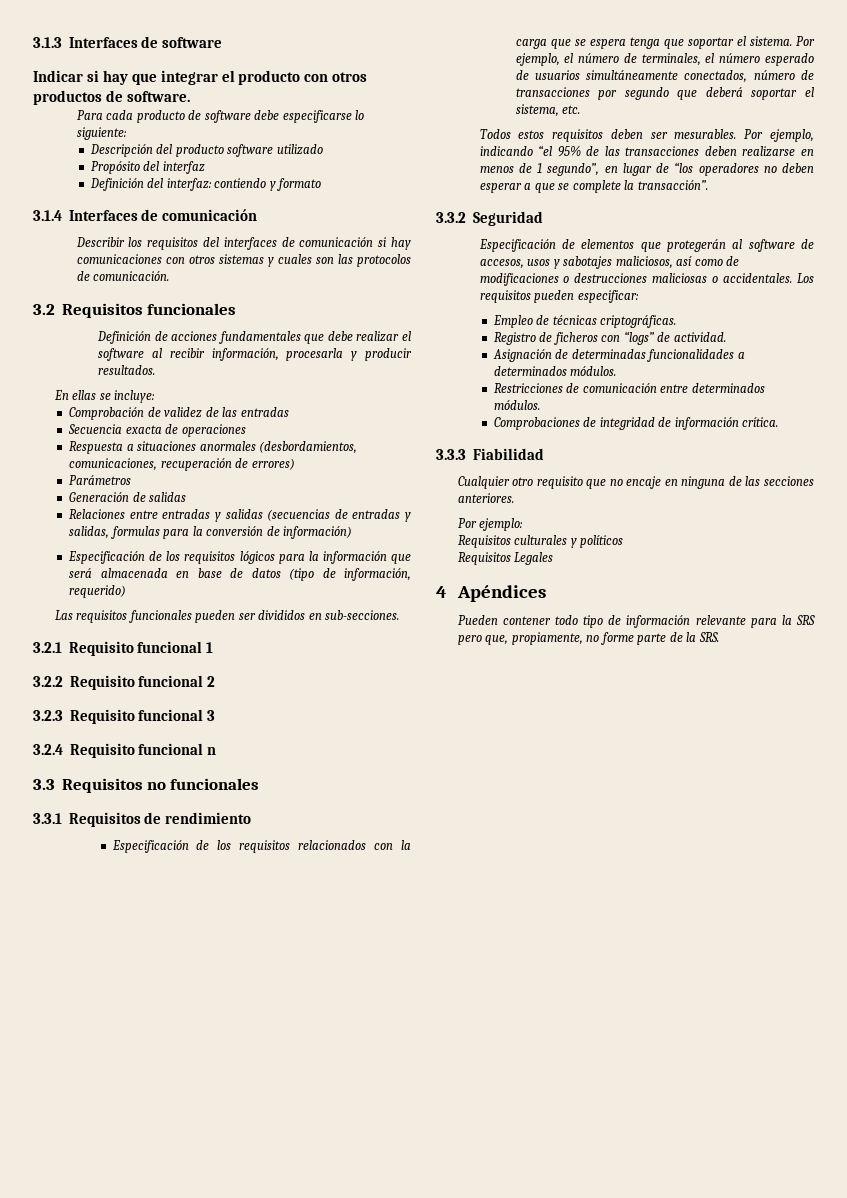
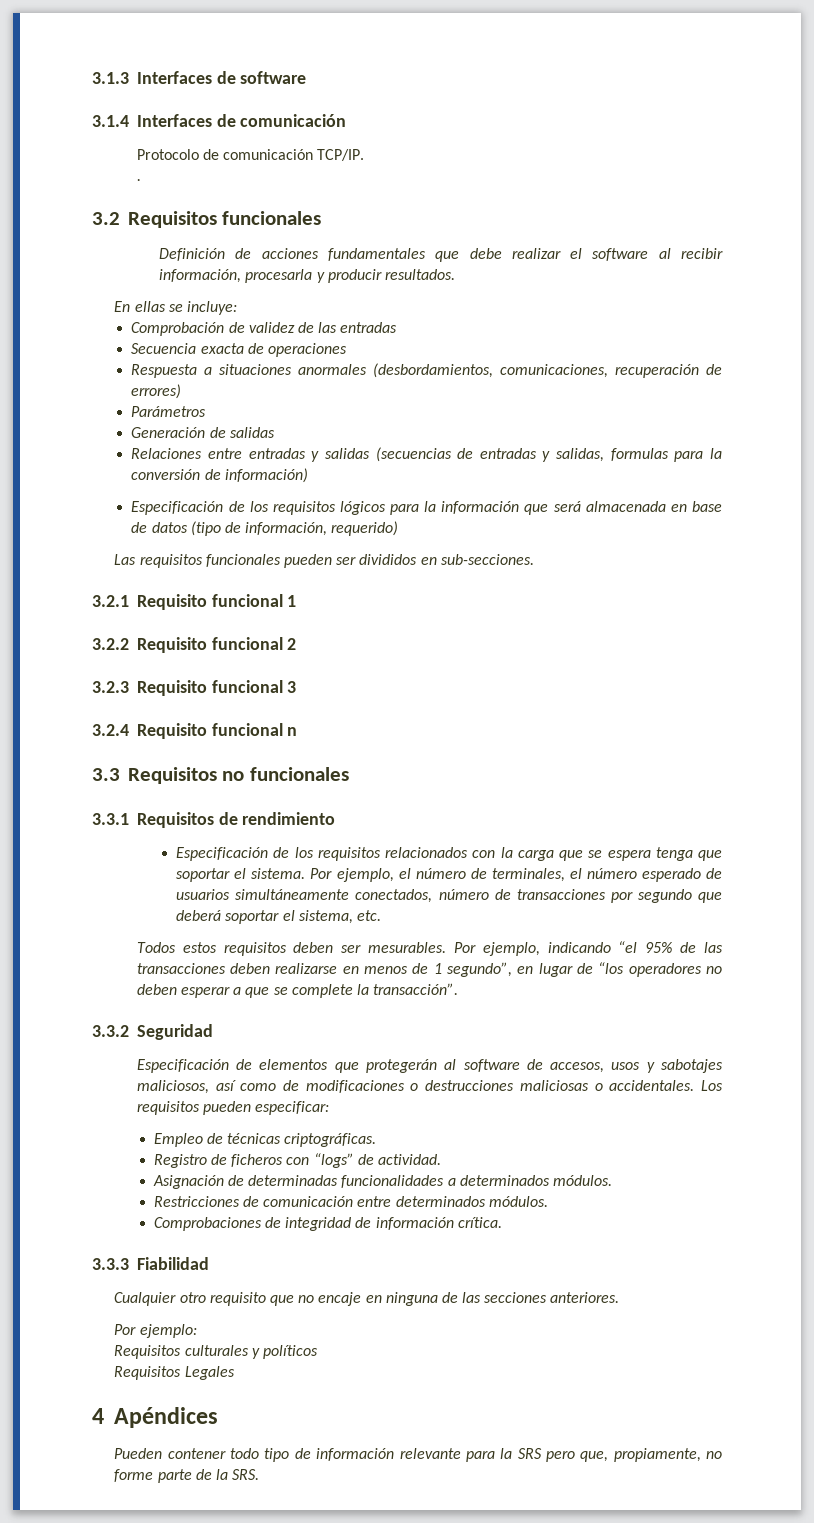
- Indicar si hay que integrar el producto con otros productos de software.
- Para cada producto de software debe especificarse lo siguiente:
- Descripción del producto software utilizado
- Propósito del interfaz
- Definición del interfaz: contiendo y formato
  3.1.4 Interfaces de comunicación
- Describir los requisitos del interfaces de comunicación si hay comunicaciones con otros sistemas y cuales son las protocolos de comunicación.
+ Protocolo de comunicación TCP/IP.
+ .

